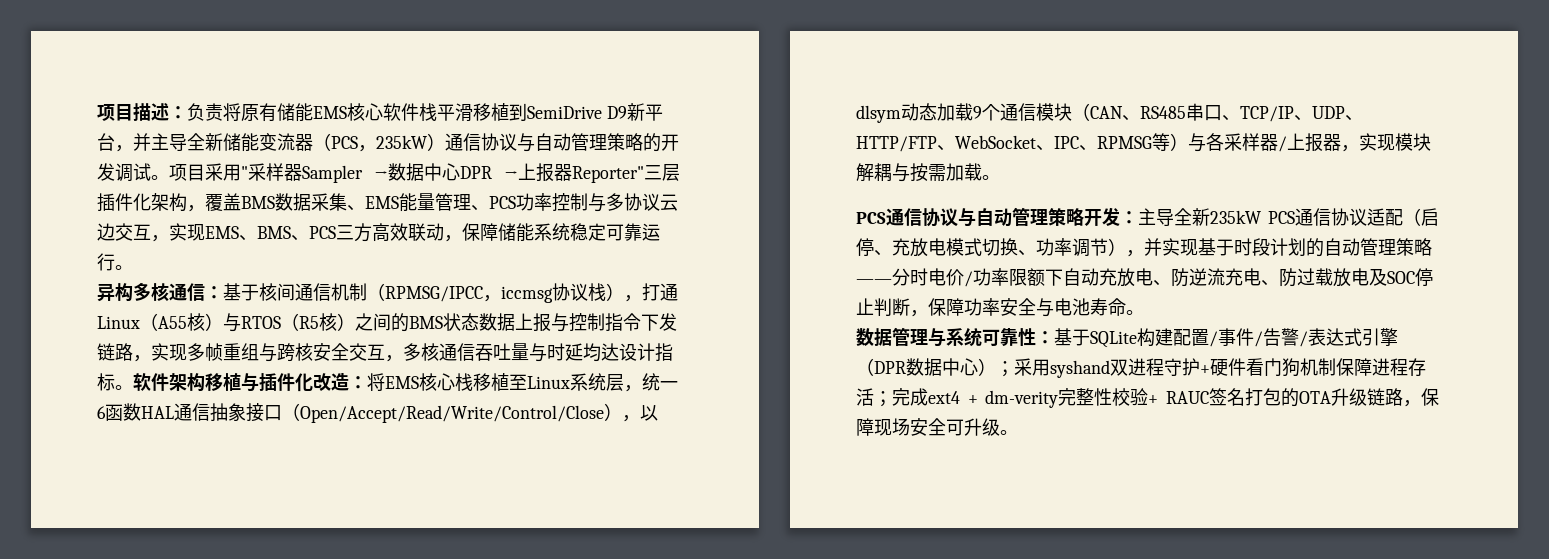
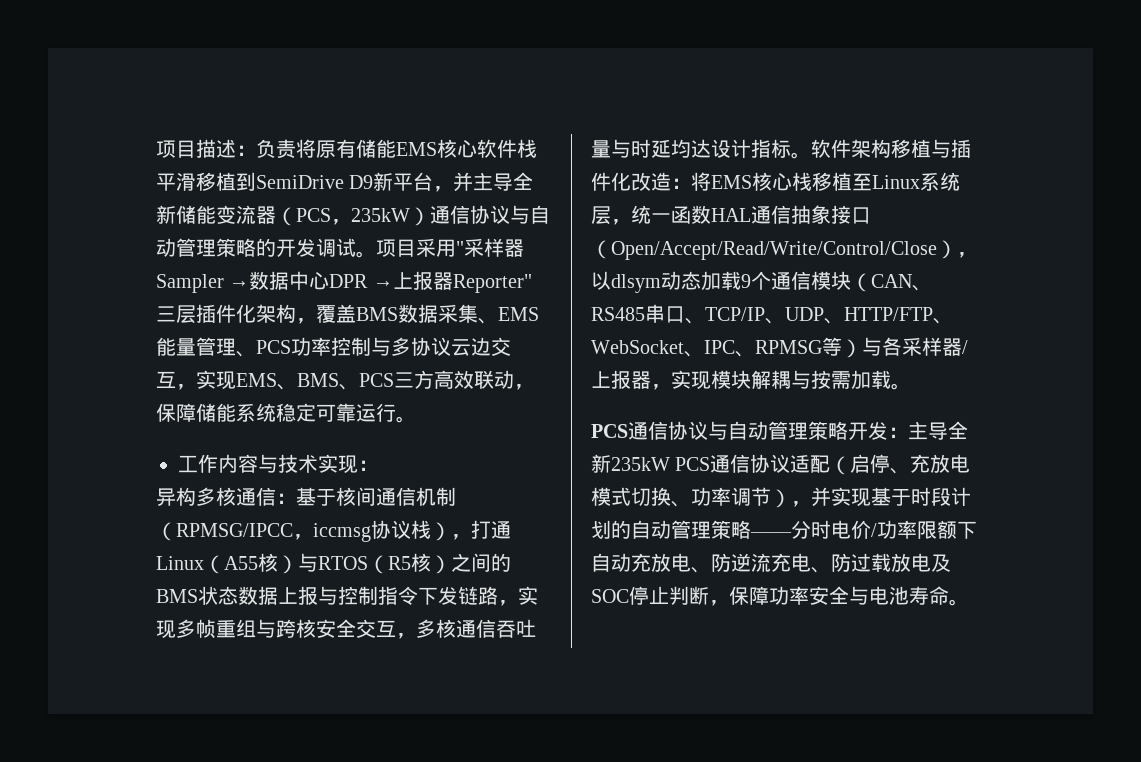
+ 工作内容与技术实现：
- 软件架构移植与插件化改造：将EMS核心栈移植至Linux系统层，统一6函数HAL通信抽象接口（Open/Accept/Read/Write/Control/Close），以dlsym动态加载9个通信模块（CAN、RS485串口、TCP/IP、UDP、HTTP/FTP、WebSocket、IPC、RPMSG等）与各采样器/上报器，实现模块解耦与按需加载。
+ 软件架构移植与插件化改造：将EMS核心栈移植至Linux系统层，统一函数HAL通信抽象接口（Open/Accept/Read/Write/Control/Close），以dlsym动态加载9个通信模块（CAN、RS485串口、TCP/IP、UDP、HTTP/FTP、WebSocket、IPC、RPMSG等）与各采样器/上报器，实现模块解耦与按需加载。
- 数据管理与系统可靠性：基于SQLite构建配置/事件/告警/表达式引擎（DPR数据中心）；采用syshand双进程守护+硬件看门狗机制保障进程存活；完成ext4 + dm-verity完整性校验+ RAUC签名打包的OTA升级链路，保障现场安全可升级。

